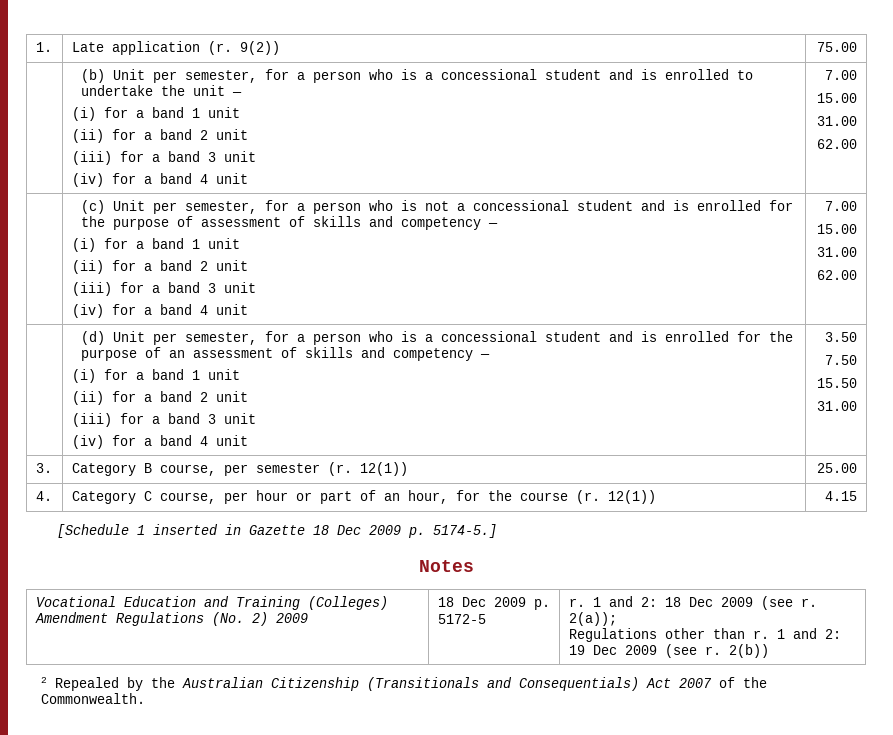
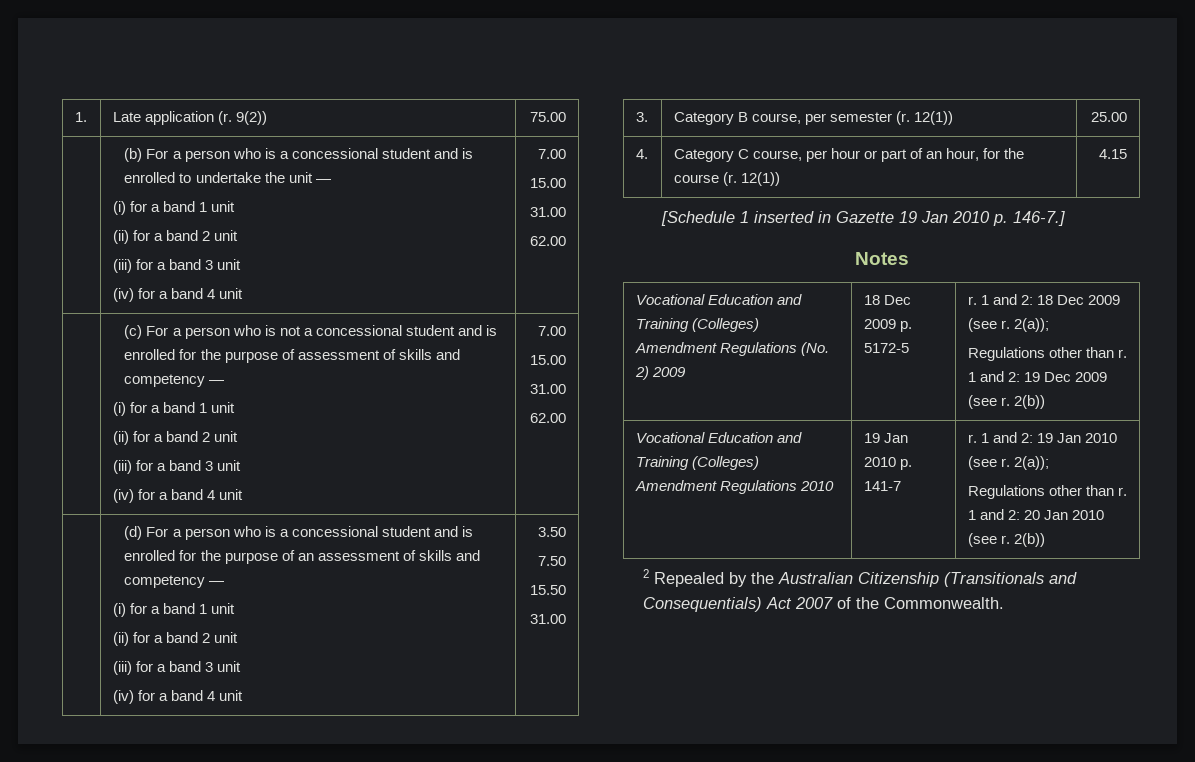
- (b) Unit per semester, for a person who is a concessional student and is enrolled to undertake the unit —
+ (b) For a person who is a concessional student and is enrolled to undertake the unit —
- (c) Unit per semester, for a person who is not a concessional student and is enrolled for the purpose of assessment of skills and competency —
+ (c) For a person who is not a concessional student and is enrolled for the purpose of assessment of skills and competency —
- (d) Unit per semester, for a person who is a concessional student and is enrolled for the purpose of an assessment of skills and competency —
+ (d) For a person who is a concessional student and is enrolled for the purpose of an assessment of skills and competency —
- [Schedule 1 inserted in Gazette 18 Dec 2009 p. 5174-5.]
+ [Schedule 1 inserted in Gazette 19 Jan 2010 p. 146-7.]
+ Vocational Education and Training (Colleges) Amendment Regulations 2010 | 19 Jan 2010 p. 141-7 | r. 1 and 2: 19 Jan 2010 (see r. 2(a));
+ Regulations other than r. 1 and 2: 20 Jan 2010 (see r. 2(b))

